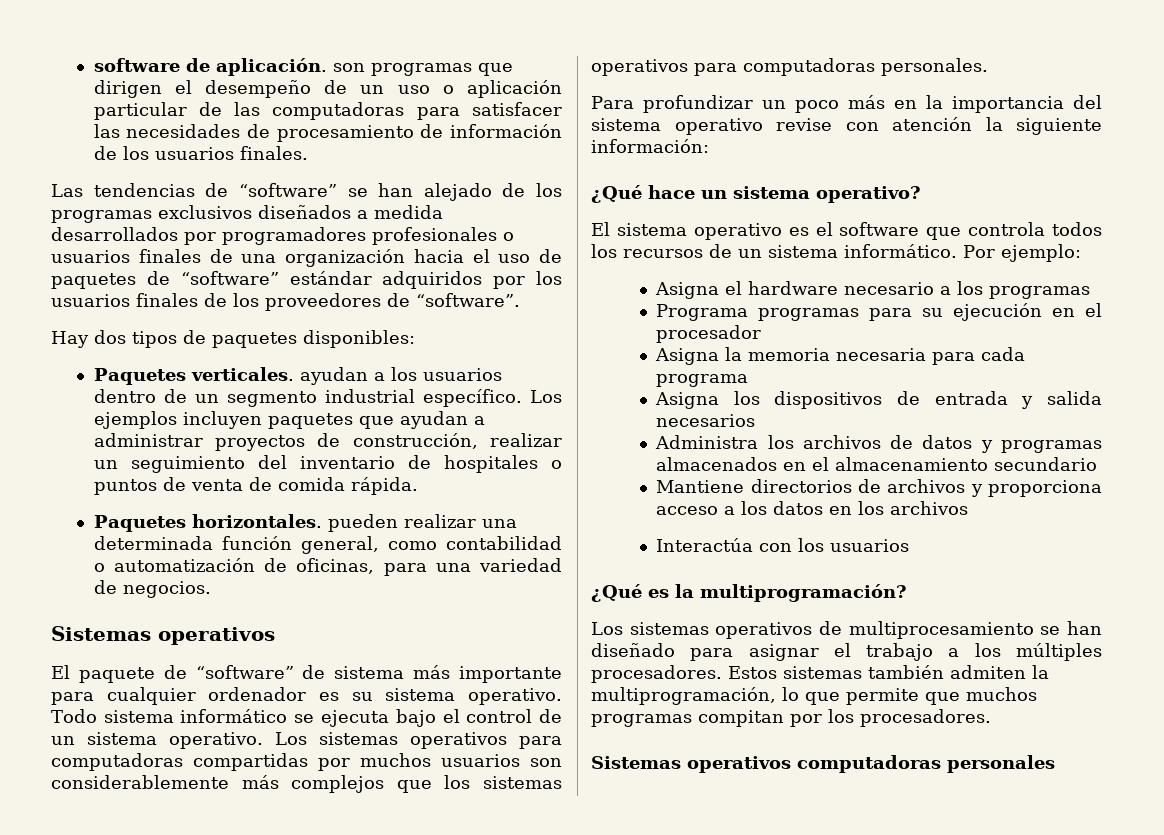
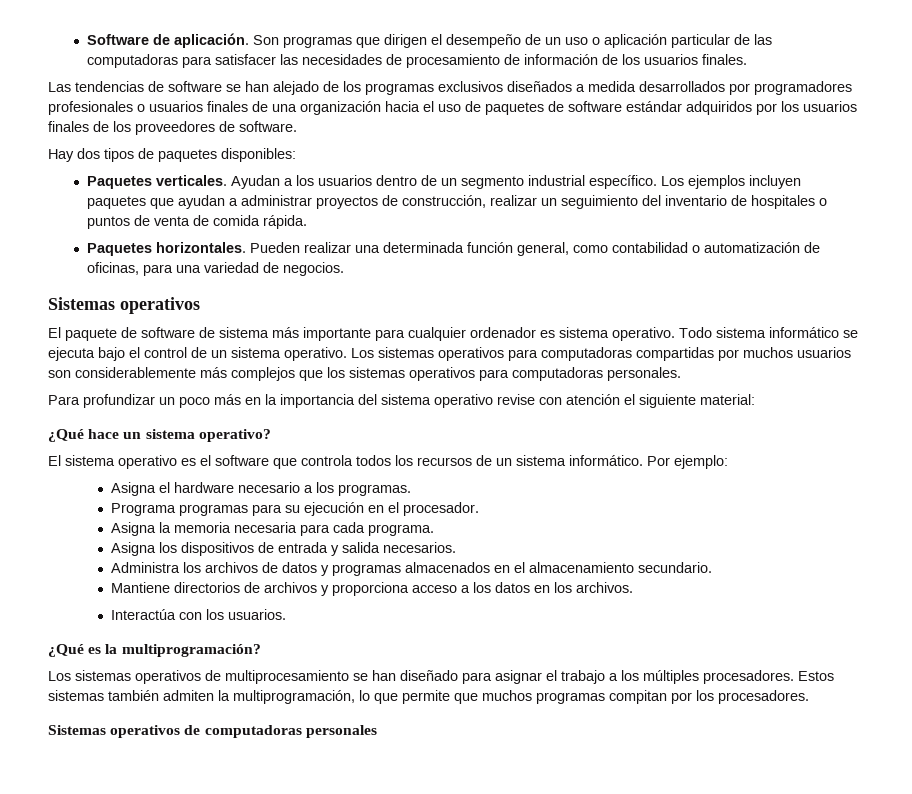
- software de aplicación. son programas que dirigen el desempeño de un uso o aplicación particular de las computadoras para satisfacer las necesidades de procesamiento de información de los usuarios finales.
+ Software de aplicación. Son programas que dirigen el desempeño de un uso o aplicación particular de las computadoras para satisfacer las necesidades de procesamiento de información de los usuarios finales.
- Las tendencias de “software” se han alejado de los programas exclusivos diseñados a medida desarrollados por programadores profesionales o usuarios finales de una organización hacia el uso de paquetes de “software” estándar adquiridos por los usuarios finales de los proveedores de “software”.
+ Las tendencias de software se han alejado de los programas exclusivos diseñados a medida desarrollados por programadores profesionales o usuarios finales de una organización hacia el uso de paquetes de software estándar adquiridos por los usuarios finales de los proveedores de software.
- Paquetes verticales. ayudan a los usuarios dentro de un segmento industrial específico.
+ Paquetes verticales. Ayudan a los usuarios dentro de un segmento industrial específico.
- Paquetes horizontales. pueden realizar una determinada función general, como contabilidad o automatización de oficinas, para una variedad de negocios.
+ Paquetes horizontales. Pueden realizar una determinada función general, como contabilidad o automatización de oficinas, para una variedad de negocios.
- El paquete de “software” de sistema más importante para cualquier ordenador es su sistema operativo.
+ El paquete de software de sistema más importante para cualquier ordenador es sistema operativo.
- Para profundizar un poco más en la importancia del sistema operativo revise con atención la siguiente información:
+ Para profundizar un poco más en la importancia del sistema operativo revise con atención el siguiente material:
- Asigna el hardware necesario a los programas
+ Asigna el hardware necesario a los programas.
- Programa programas para su ejecución en el procesador
+ Programa programas para su ejecución en el procesador.
- Asigna la memoria necesaria para cada programa
+ Asigna la memoria necesaria para cada programa.
- Asigna los dispositivos de entrada y salida necesarios
+ Asigna los dispositivos de entrada y salida necesarios.
- Administra los archivos de datos y programas almacenados en el almacenamiento secundario
+ Administra los archivos de datos y programas almacenados en el almacenamiento secundario.
- Mantiene directorios de archivos y proporciona acceso a los datos en los archivos
+ Mantiene directorios de archivos y proporciona acceso a los datos en los archivos.
- Interactúa con los usuarios
+ Interactúa con los usuarios.
- Sistemas operativos computadoras personales
+ Sistemas operativos de computadoras personales

